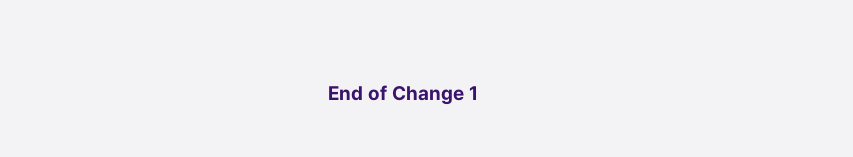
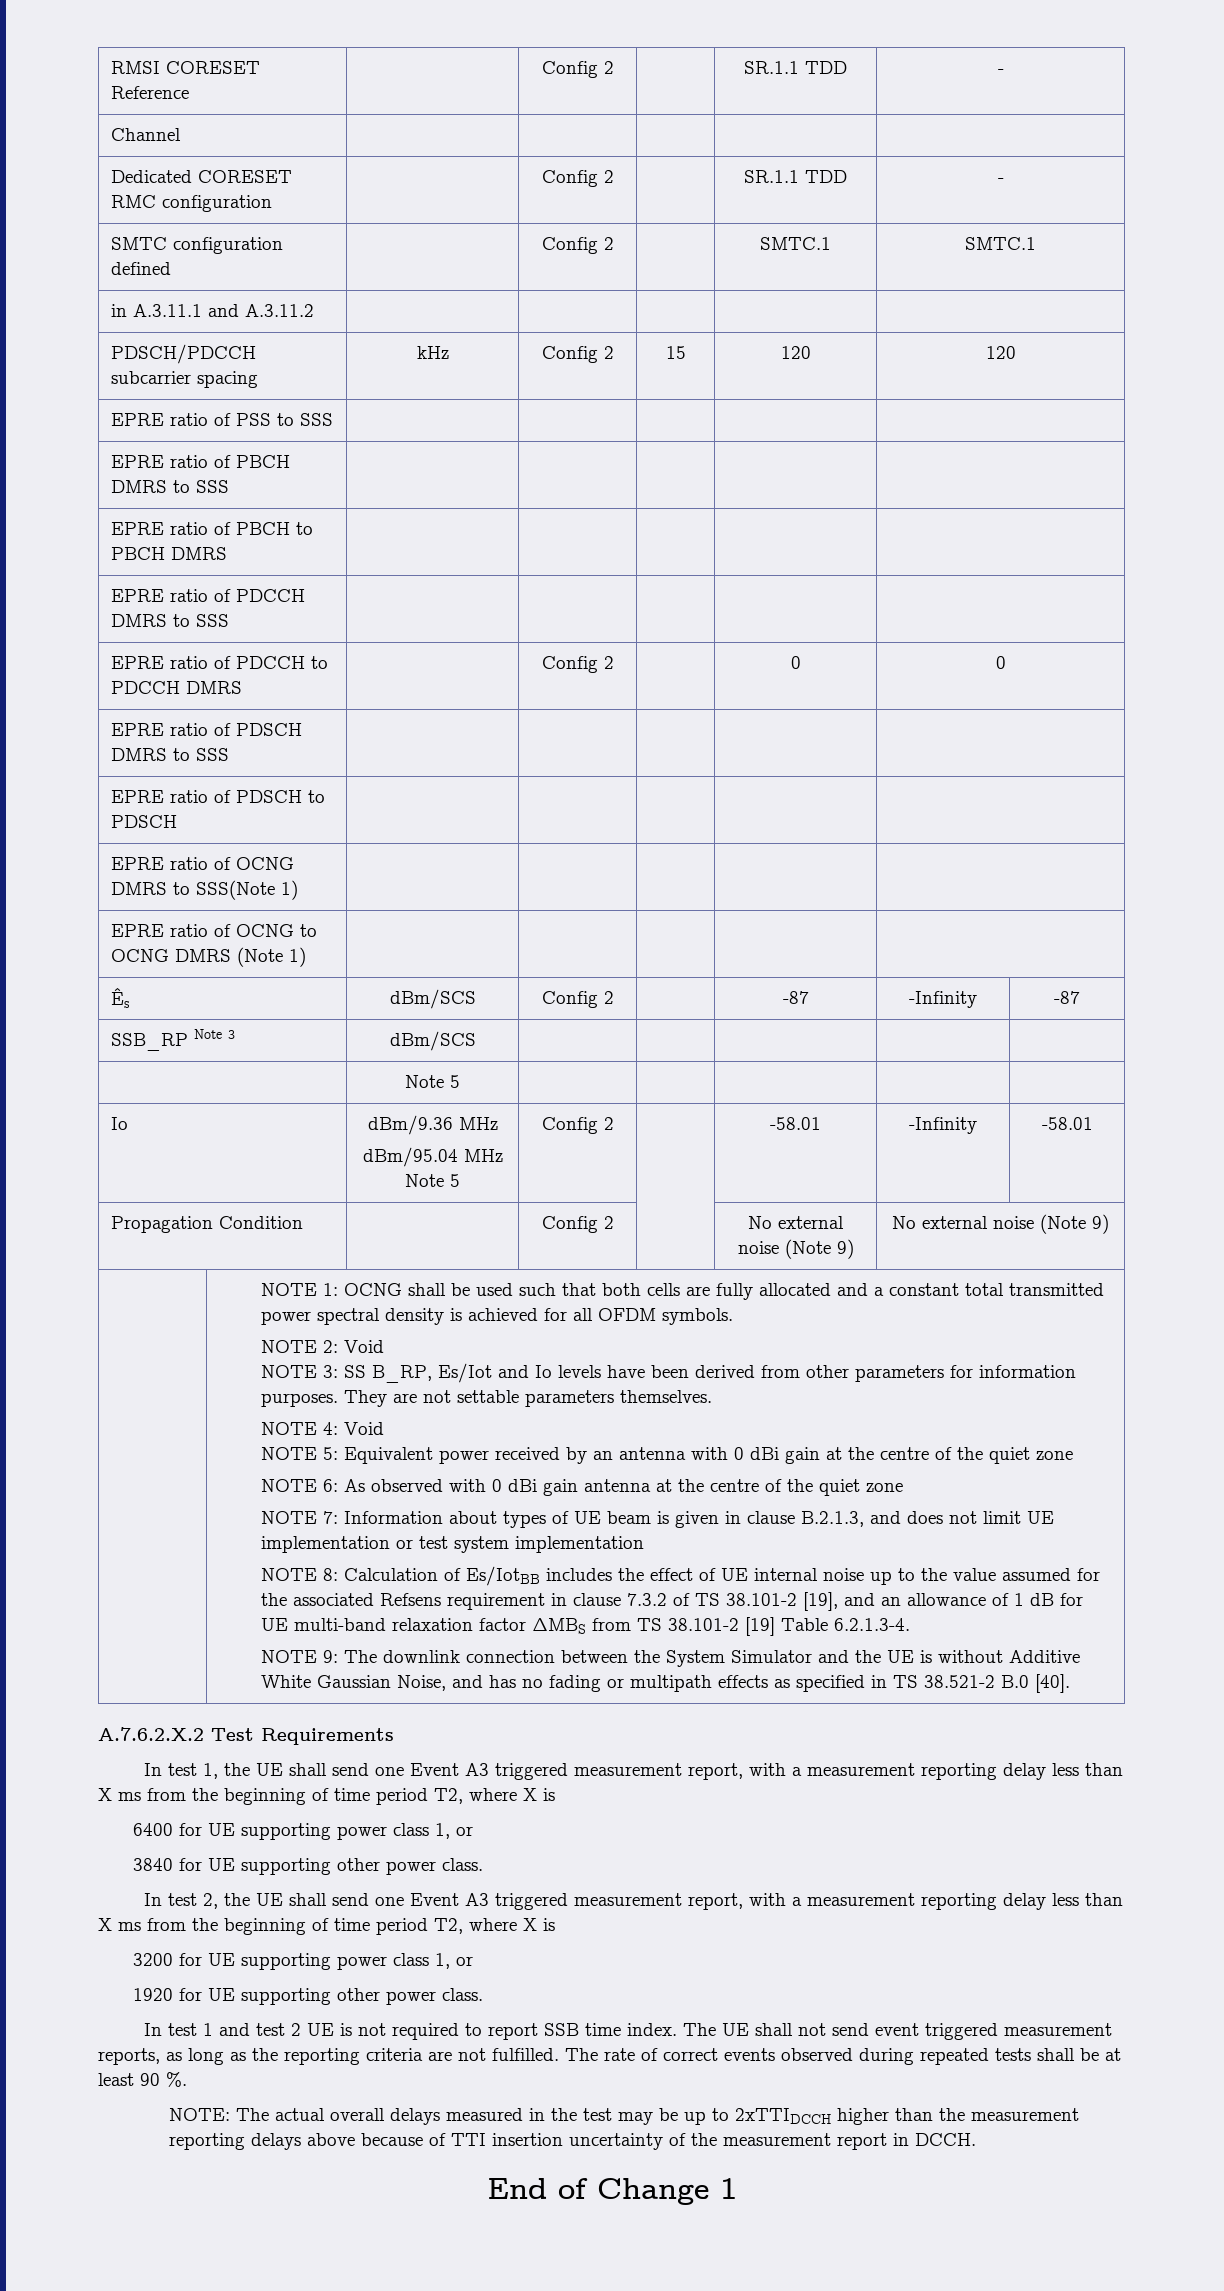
+ RMSI CORESET Reference | | Config 2 | | SR.1.1 TDD | -
+ Channel | | | | |
+ Dedicated CORESET RMC configuration | | Config 2 | | SR.1.1 TDD | -
+ SMTC configuration defined | | Config 2 | | SMTC.1 | SMTC.1
+ in A.3.11.1 and A.3.11.2 | | | | |
+ PDSCH/PDCCH subcarrier spacing | kHz | Config 2 | 15 | 120 | 120
+ EPRE ratio of PSS to SSS | | | | |
+ EPRE ratio of PBCH DMRS to SSS | | | | |
+ EPRE ratio of PBCH to PBCH DMRS | | | | |
+ EPRE ratio of PDCCH DMRS to SSS | | | | |
+ EPRE ratio of PDCCH to PDCCH DMRS | | Config 2 | | 0 | 0
+ EPRE ratio of PDSCH DMRS to SSS | | | | |
+ EPRE ratio of PDSCH to PDSCH | | | | |
+ EPRE ratio of OCNG DMRS to SSS(Note 1) | | | | |
+ EPRE ratio of OCNG to OCNG DMRS (Note 1) | | | | |
+ Ês | dBm/SCS | Config 2 | | -87 | -Infinity | -87
+ SSB_RP Note 3 | dBm/SCS | | | | |
+ | Note 5 | | | | |
+ Io | dBm/9.36 MHz
+ dBm/95.04 MHz Note 5 | Config 2 | | -58.01 | -Infinity | -58.01
+ Propagation Condition | | Config 2 | | No external noise (Note 9) | No external noise (Note 9)
+ | NOTE 1: OCNG shall be used such that both cells are fully allocated and a constant total transmitted power spectral density is achieved for all OFDM symbols.
+ NOTE 2: Void
+ NOTE 3: SS B_RP, Es/Iot and Io levels have been derived from other parameters for information purposes. They are not settable parameters themselves.
+ NOTE 4: Void
+ NOTE 5: Equivalent power received by an antenna with 0 dBi gain at the centre of the quiet zone
+ NOTE 6: As observed with 0 dBi gain antenna at the centre of the quiet zone
+ NOTE 7: Information about types of UE beam is given in clause B.2.1.3, and does not limit UE implementation or test system implementation
+ NOTE 8: Calculation of Es/IotBB includes the effect of UE internal noise up to the value assumed for the associated Refsens requirement in clause 7.3.2 of TS 38.101-2 [19], and an allowance of 1 dB for UE multi-band relaxation factor ΔMBS from TS 38.101-2 [19] Table 6.2.1.3-4.
+ NOTE 9: The downlink connection between the System Simulator and the UE is without Additive White Gaussian Noise, and has no fading or multipath effects as specified in TS 38.521-2 B.0 [40].
+ A.7.6.2.X.2 Test Requirements
+ In test 1, the UE shall send one Event A3 triggered measurement report, with a measurement reporting delay less than X ms from the beginning of time period T2, where X is
+ 6400 for UE supporting power class 1, or
+ 3840 for UE supporting other power class.
+ In test 2, the UE shall send one Event A3 triggered measurement report, with a measurement reporting delay less than X ms from the beginning of time period T2, where X is
+ 3200 for UE supporting power class 1, or
+ 1920 for UE supporting other power class.
+ In test 1 and test 2 UE is not required to report SSB time index. The UE shall not send event triggered measurement reports, as long as the reporting criteria are not fulfilled. The rate of correct events observed during repeated tests shall be at least 90 %.
+ NOTE: The actual overall delays measured in the test may be up to 2xTTIDCCH higher than the measurement reporting delays above because of TTI insertion uncertainty of the measurement report in DCCH.

